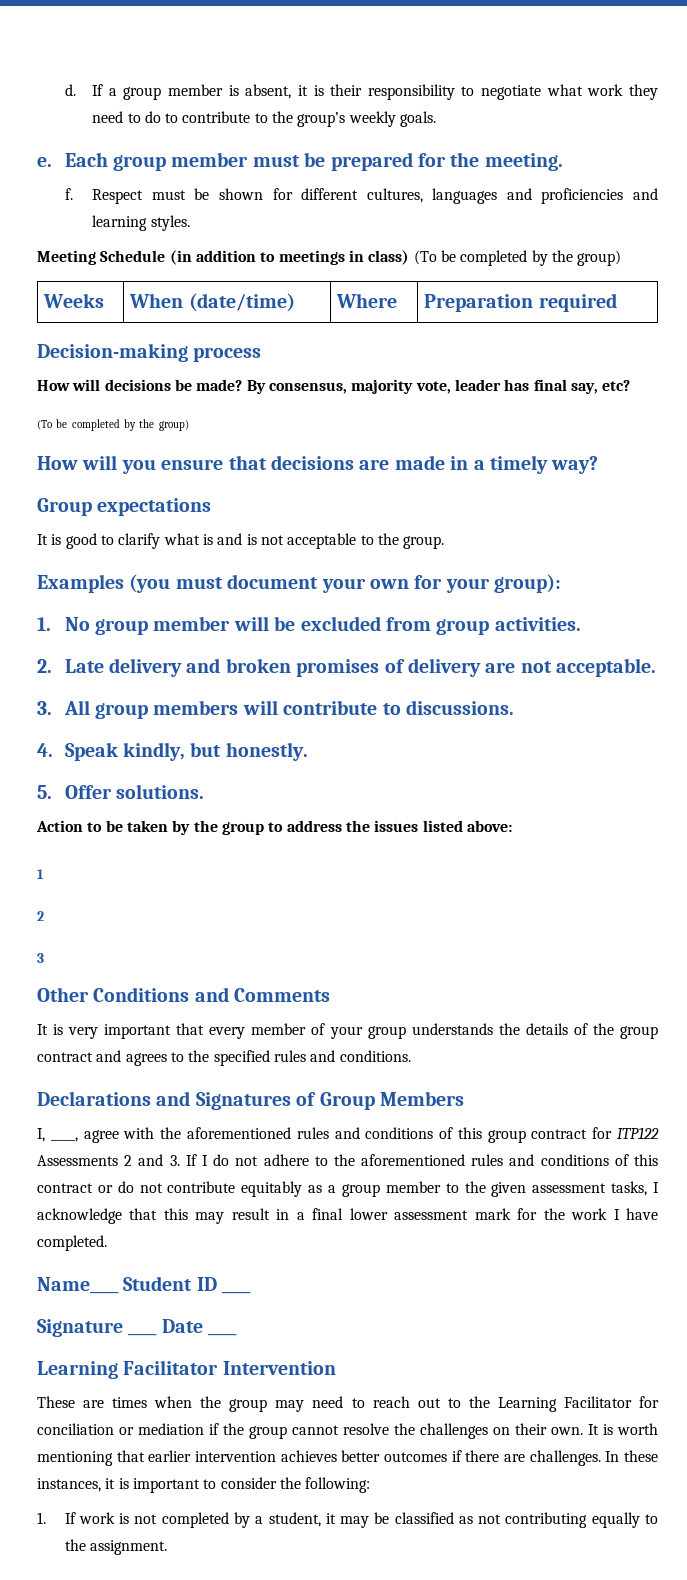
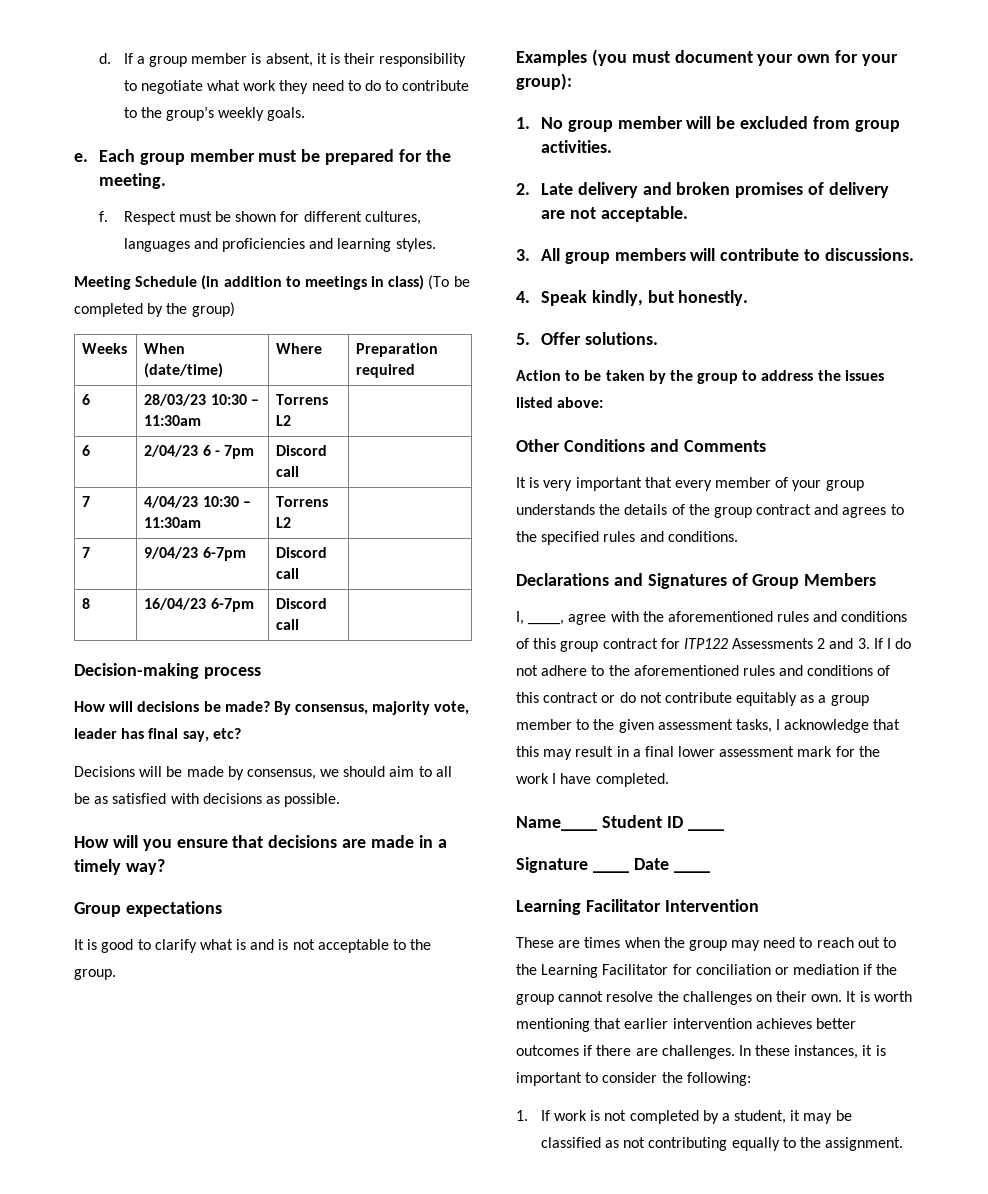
+ 6 | 28/03/23 10:30 – 11:30am | Torrens L2 |
+ 6 | 2/04/23 6 - 7pm | Discord call |
+ 7 | 4/04/23 10:30 – 11:30am | Torrens L2 |
+ 7 | 9/04/23 6-7pm | Discord call |
+ 8 | 16/04/23 6-7pm | Discord call |
  By consensus, majority vote, leader has final say, etc?
- (To be completed by the group)
+ Decisions will be made by consensus, we should aim to all be as satisfied with decisions as possible.
  Action to be taken by the group to address the issues listed above:
- 1
- 2
- 3

